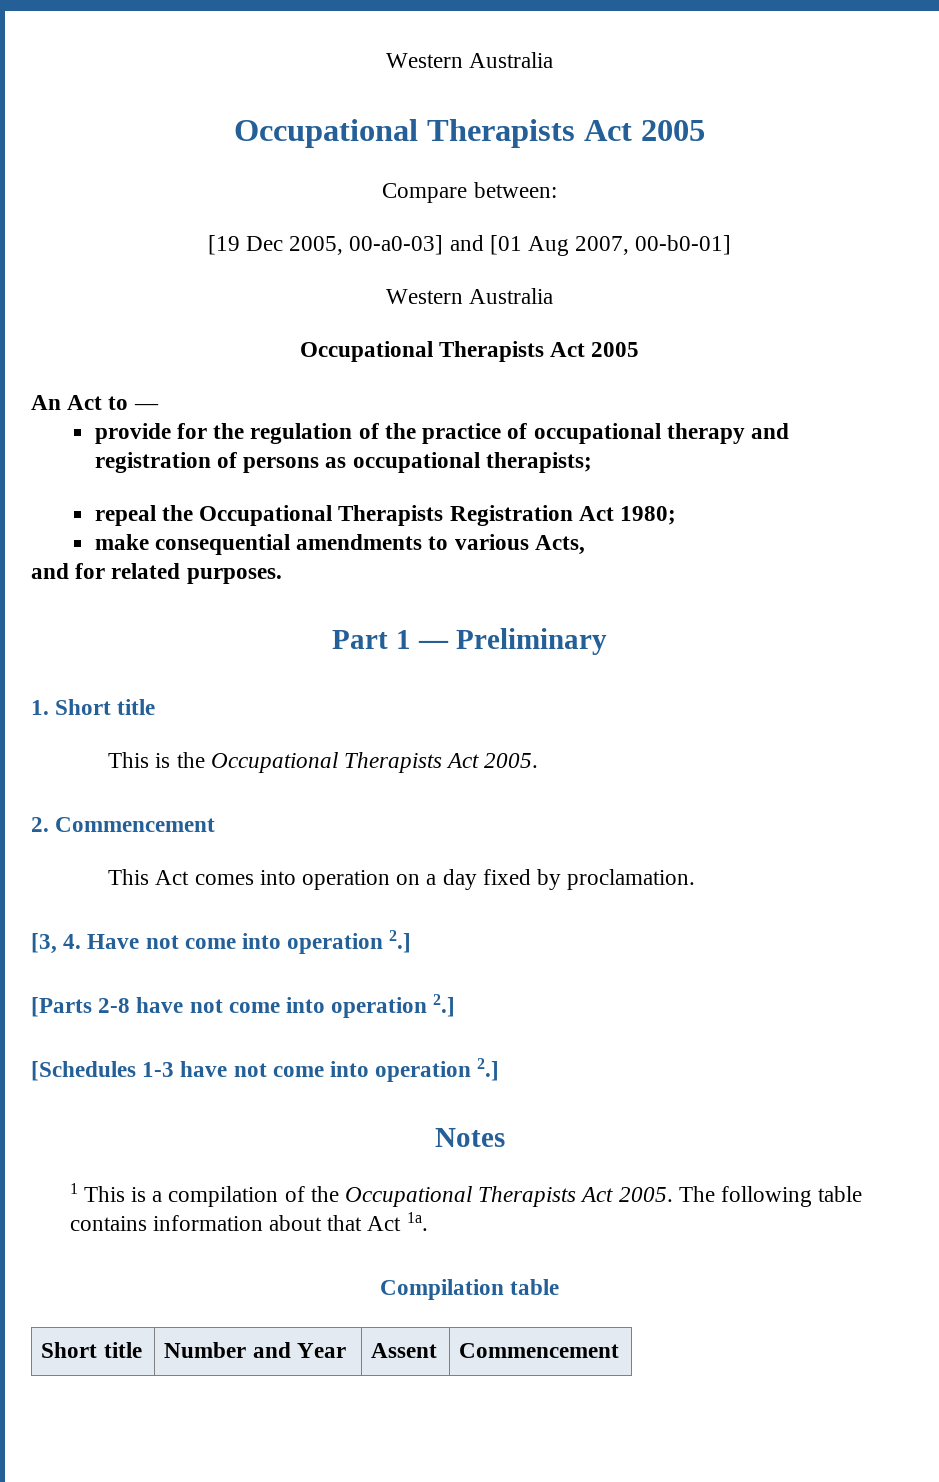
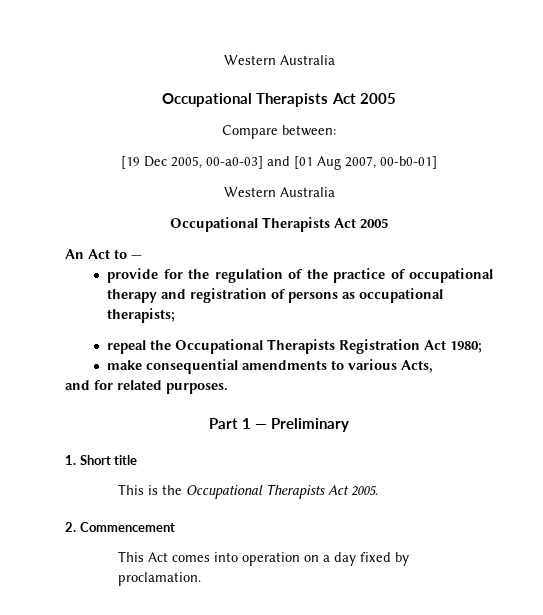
- [3, 4. Have not come into operation 2.]
- [Parts 2-8 have not come into operation 2.]
- [Schedules 1-3 have not come into operation 2.]
- Notes
- 1 This is a compilation of the Occupational Therapists Act 2005. The following table contains information about that Act 1a.
- Compilation table
- Short title | Number and Year | Assent | Commencement

